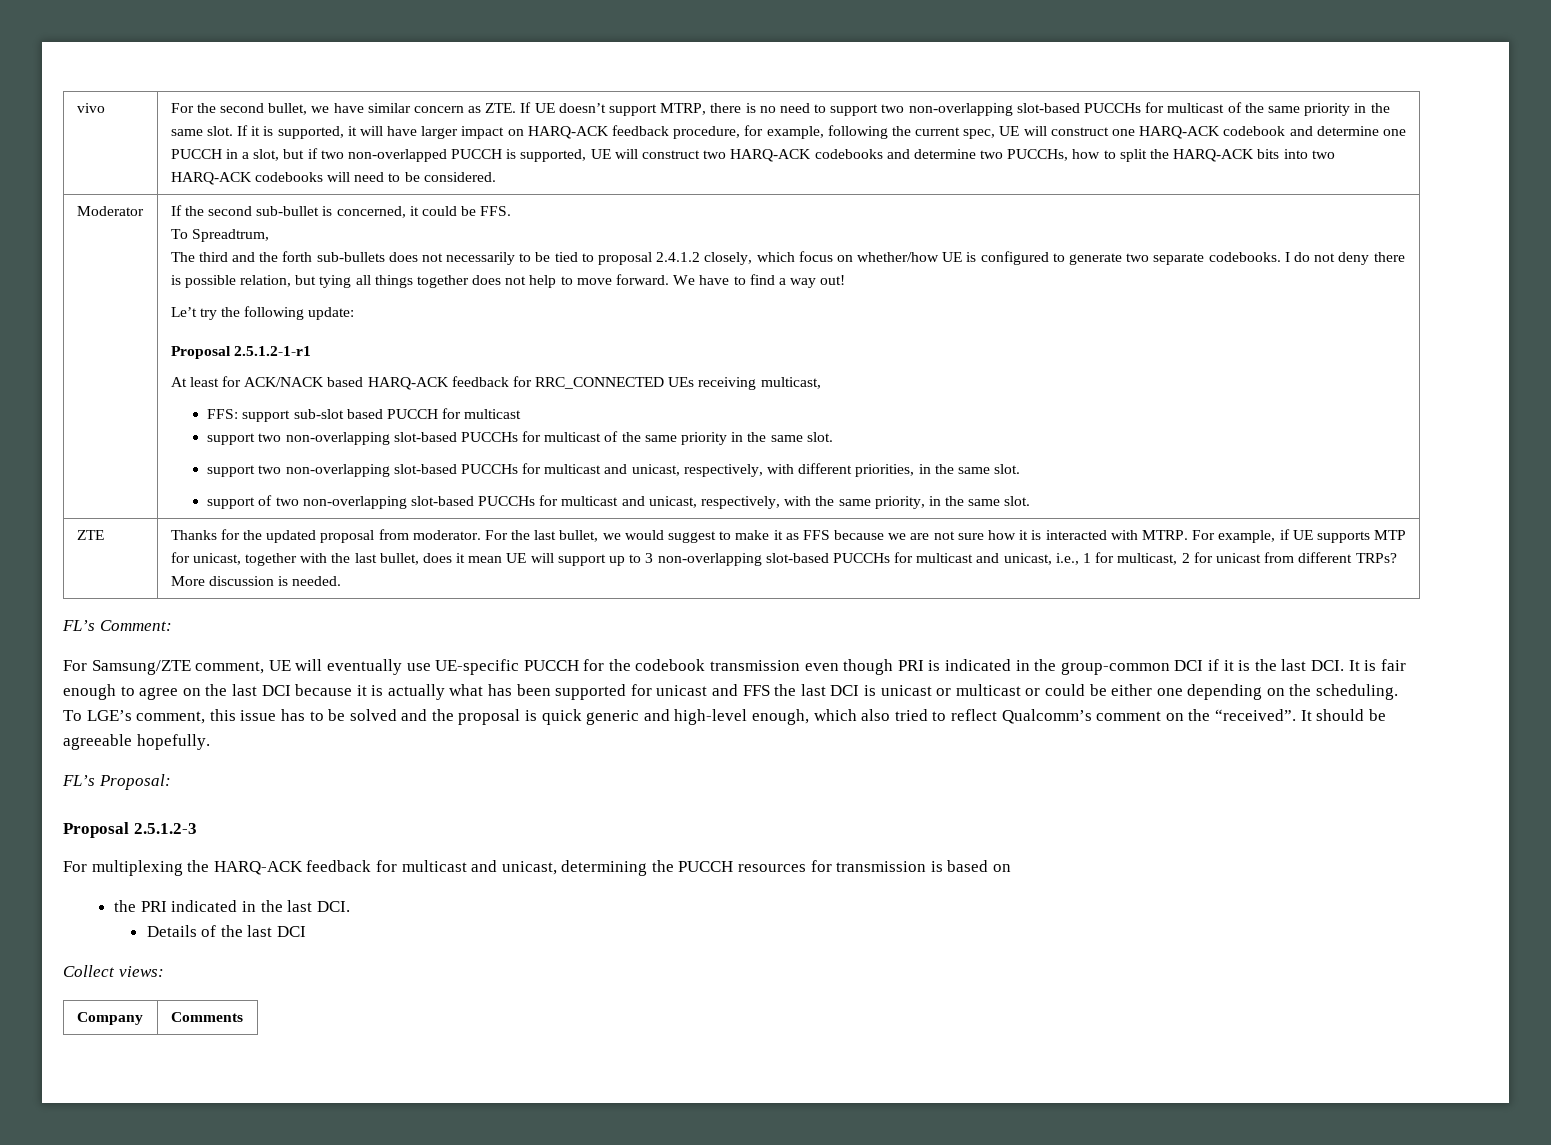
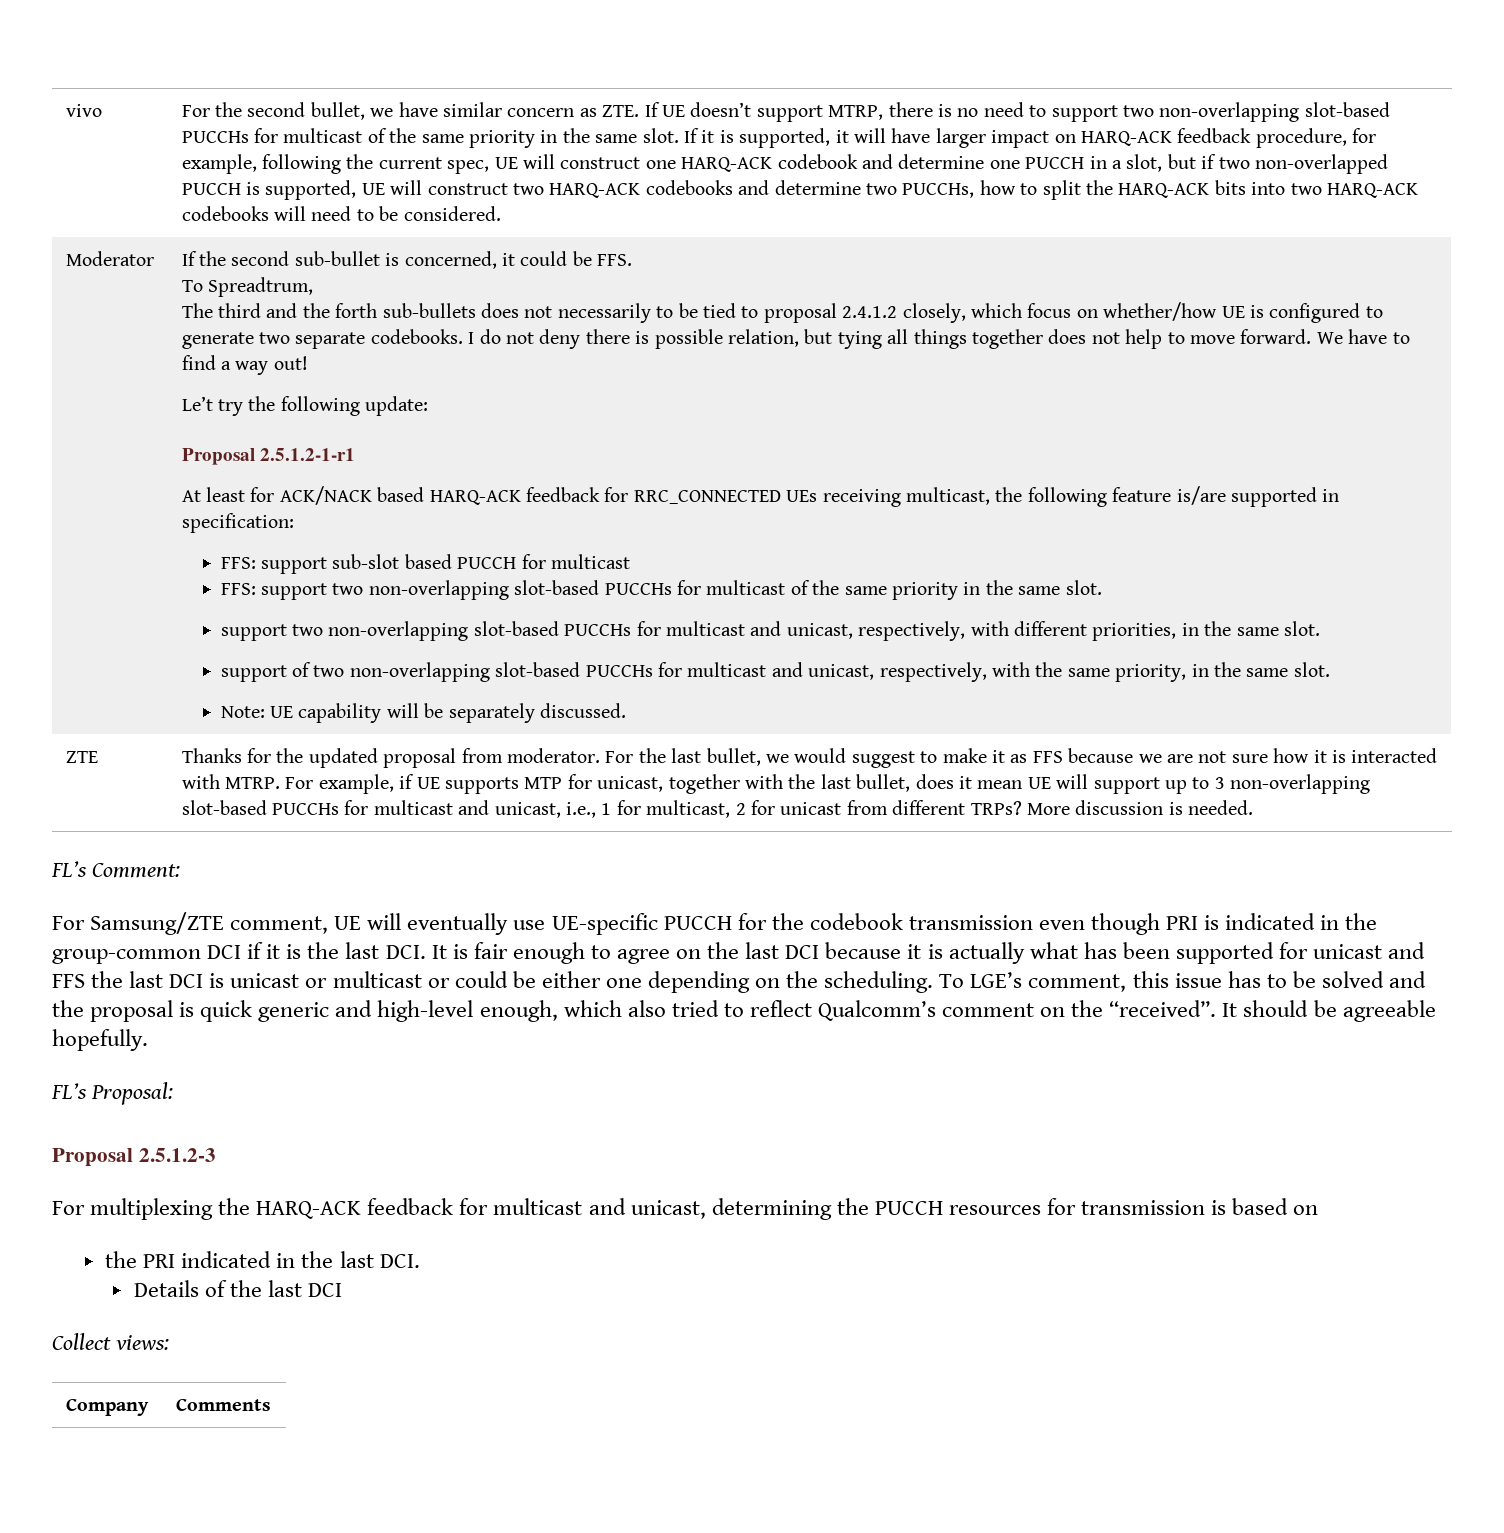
- At least for ACK/NACK based HARQ-ACK feedback for RRC_CONNECTED UEs receiving multicast,
+ At least for ACK/NACK based HARQ-ACK feedback for RRC_CONNECTED UEs receiving multicast, the following feature is/are supported in specification:
  FFS: support sub-slot based PUCCH for multicast
- support two non-overlapping slot-based PUCCHs for multicast of the same priority in the same slot.
+ FFS: support two non-overlapping slot-based PUCCHs for multicast of the same priority in the same slot.
+ Note: UE capability will be separately discussed.

